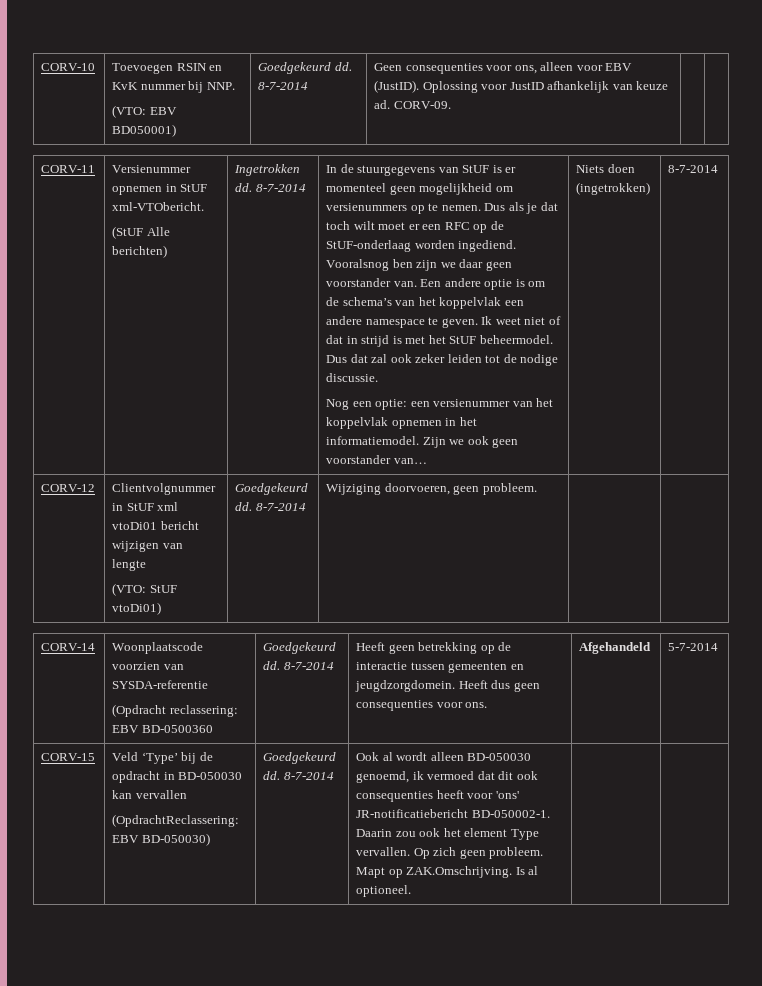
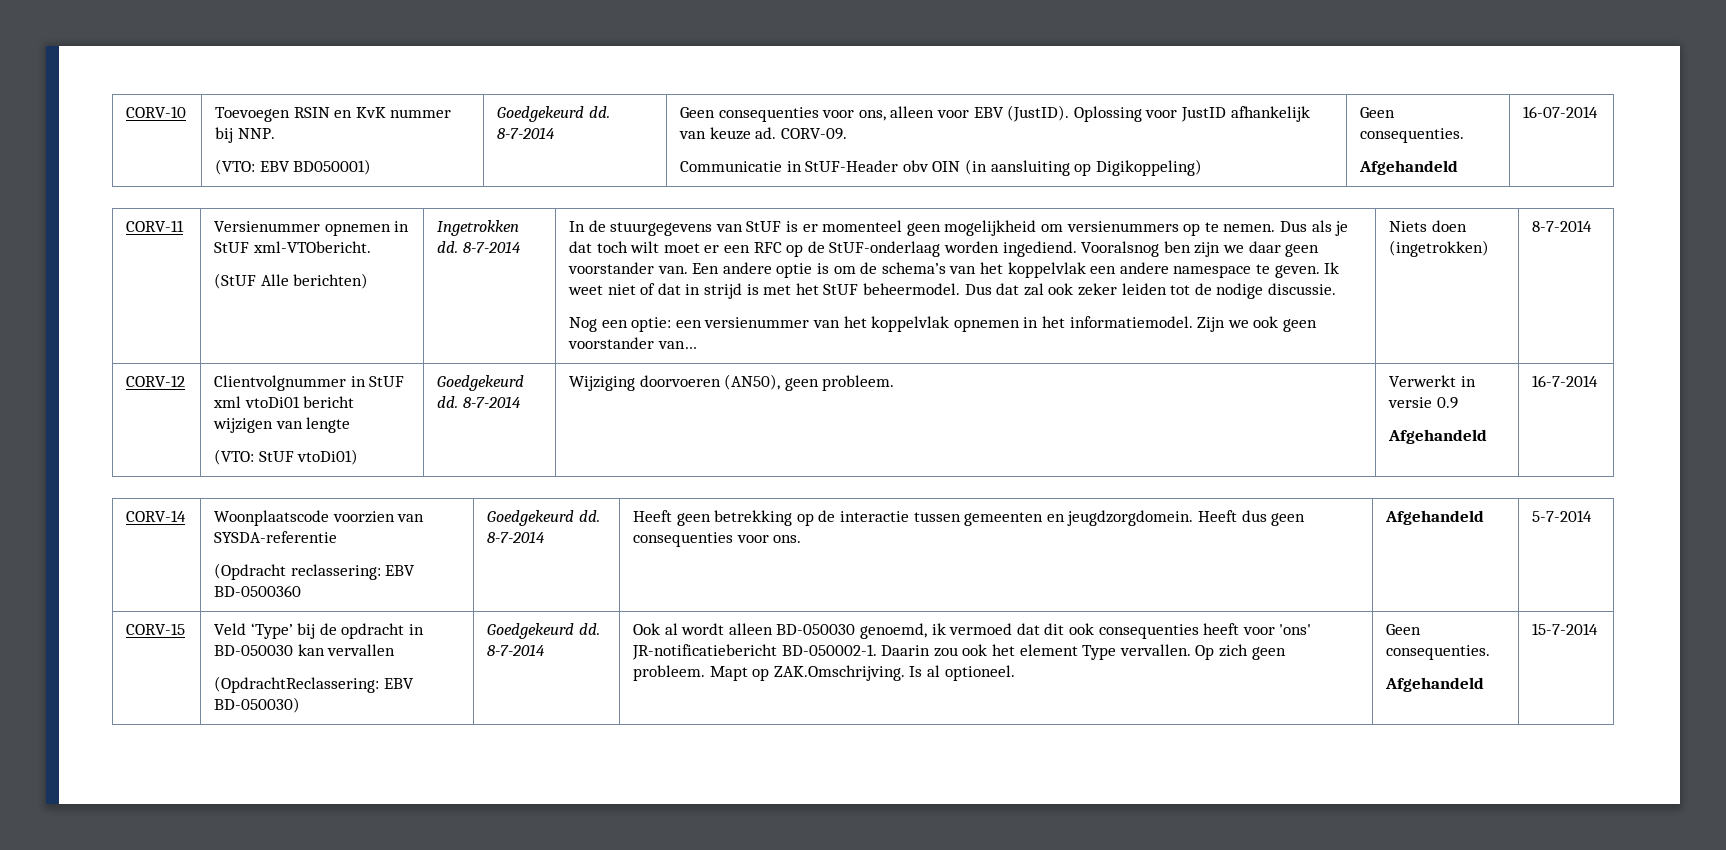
+ Communicatie in StUF-Header obv OIN (in aansluiting op Digikoppeling) | Geen consequenties.
+ Afgehandeld | 16-07-2014
  CORV-12 | Clientvolgnummer in StUF xml vtoDi01 bericht wijzigen van lengte
- (VTO: StUF vtoDi01) | Goedgekeurd dd. 8-7-2014 | Wijziging doorvoeren, geen probleem. | |
+ (VTO: StUF vtoDi01) | Goedgekeurd dd. 8-7-2014 | Wijziging doorvoeren (AN50), geen probleem. | Verwerkt in versie 0.9
+ Afgehandeld | 16-7-2014
- Mapt op ZAK.Omschrijving. Is al optioneel.
+ Mapt op ZAK.Omschrijving. Is al optioneel. | Geen consequenties.
+ Afgehandeld | 15-7-2014

